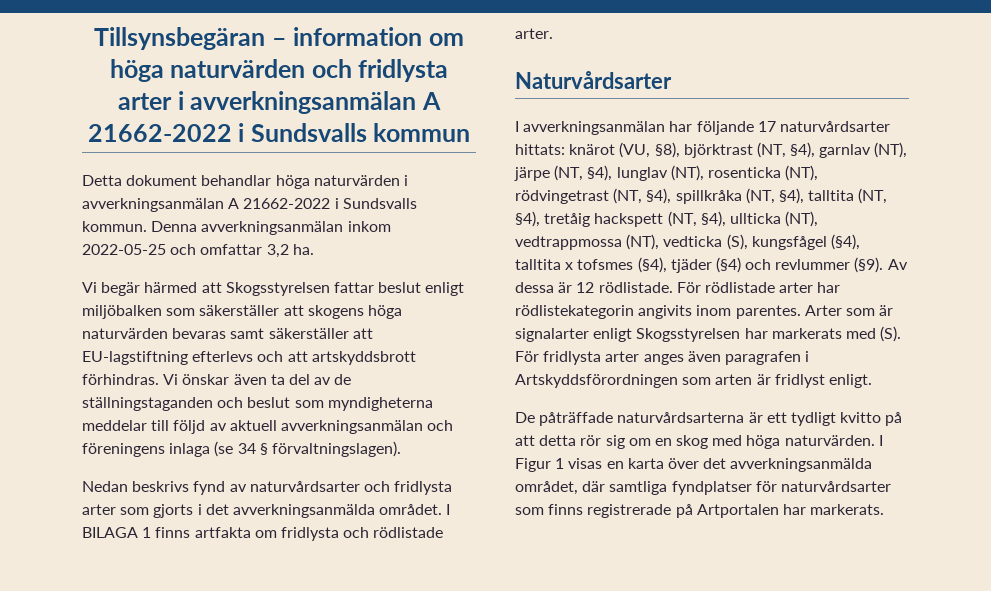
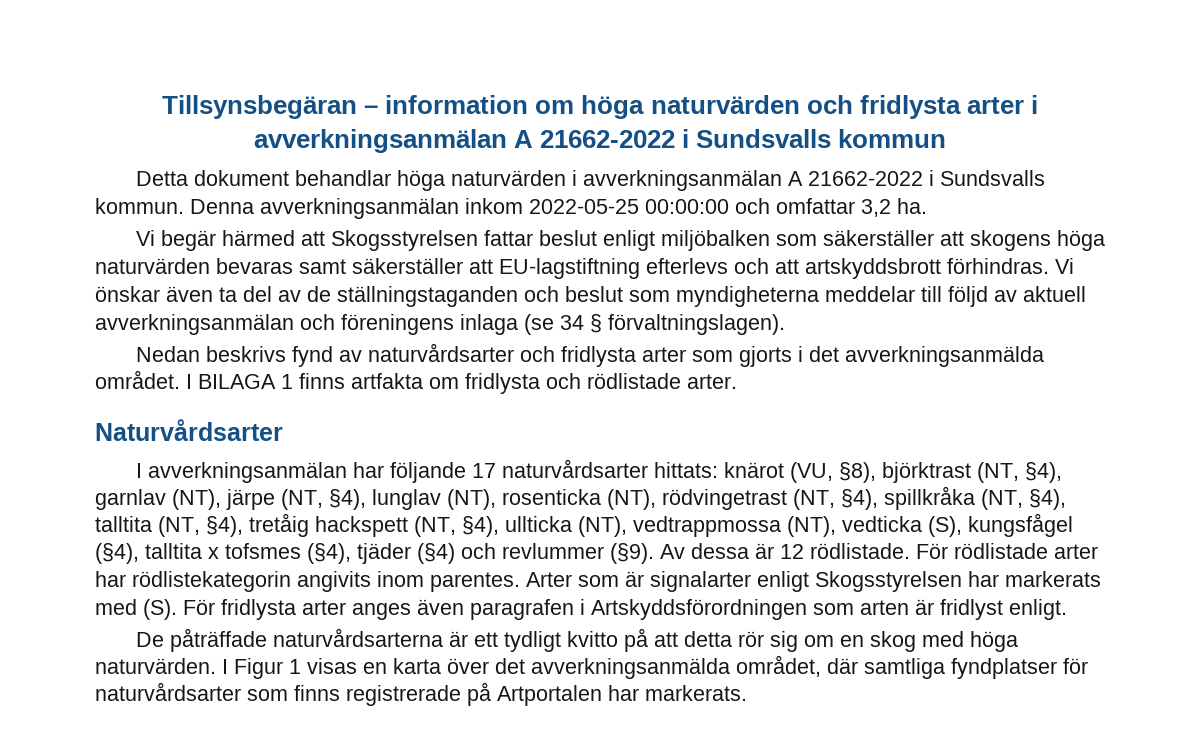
- Denna avverkningsanmälan inkom 2022-05-25 och omfattar 3,2 ha.
+ Denna avverkningsanmälan inkom 2022-05-25 00:00:00 och omfattar 3,2 ha.

